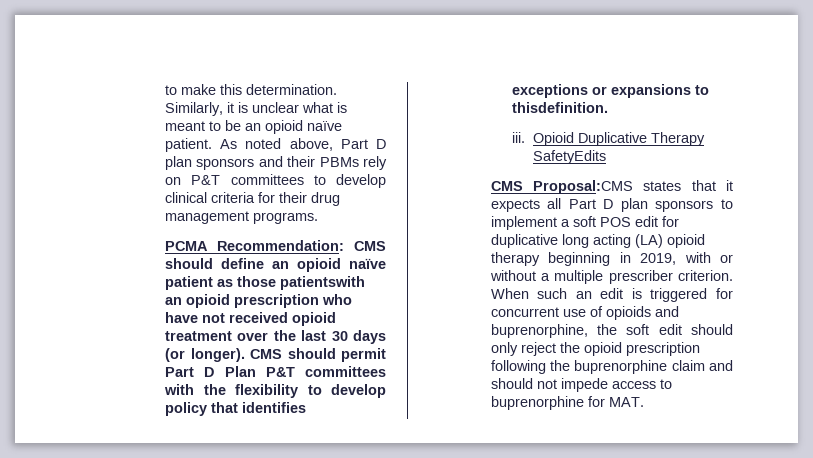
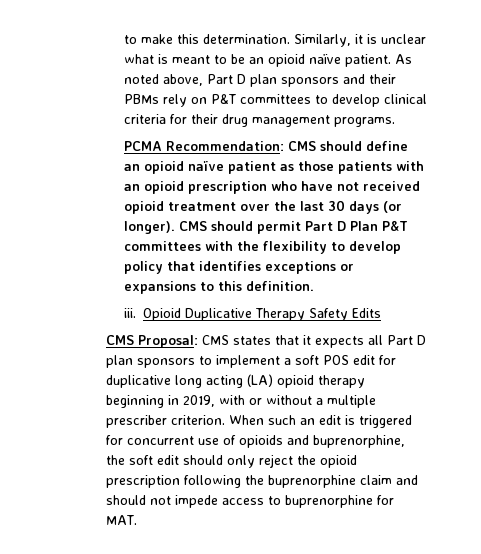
- PCMA Recommendation: CMS should define an opioid naïve patient as those patientswith an opioid prescription who have not received opioid treatment over the last 30 days (or longer).
+ PCMA Recommendation: CMS should define an opioid naïve patient as those patients with an opioid prescription who have not received opioid treatment over the last 30 days (or longer).
- CMS should permit Part D Plan P&T committees with the flexibility to develop policy that identifies exceptions or expansions to thisdefinition.
+ CMS should permit Part D Plan P&T committees with the flexibility to develop policy that identifies exceptions or expansions to this definition.
- Opioid Duplicative Therapy SafetyEdits
- CMS Proposal:CMS states that it expects all Part D plan sponsors to implement a soft POS edit for duplicative long acting (LA) opioid therapy beginning in 2019, with or without a multiple prescriber criterion.
+ Opioid Duplicative Therapy Safety Edits
+ CMS Proposal: CMS states that it expects all Part D plan sponsors to implement a soft POS edit for duplicative long acting (LA) opioid therapy beginning in 2019, with or without a multiple prescriber criterion.

